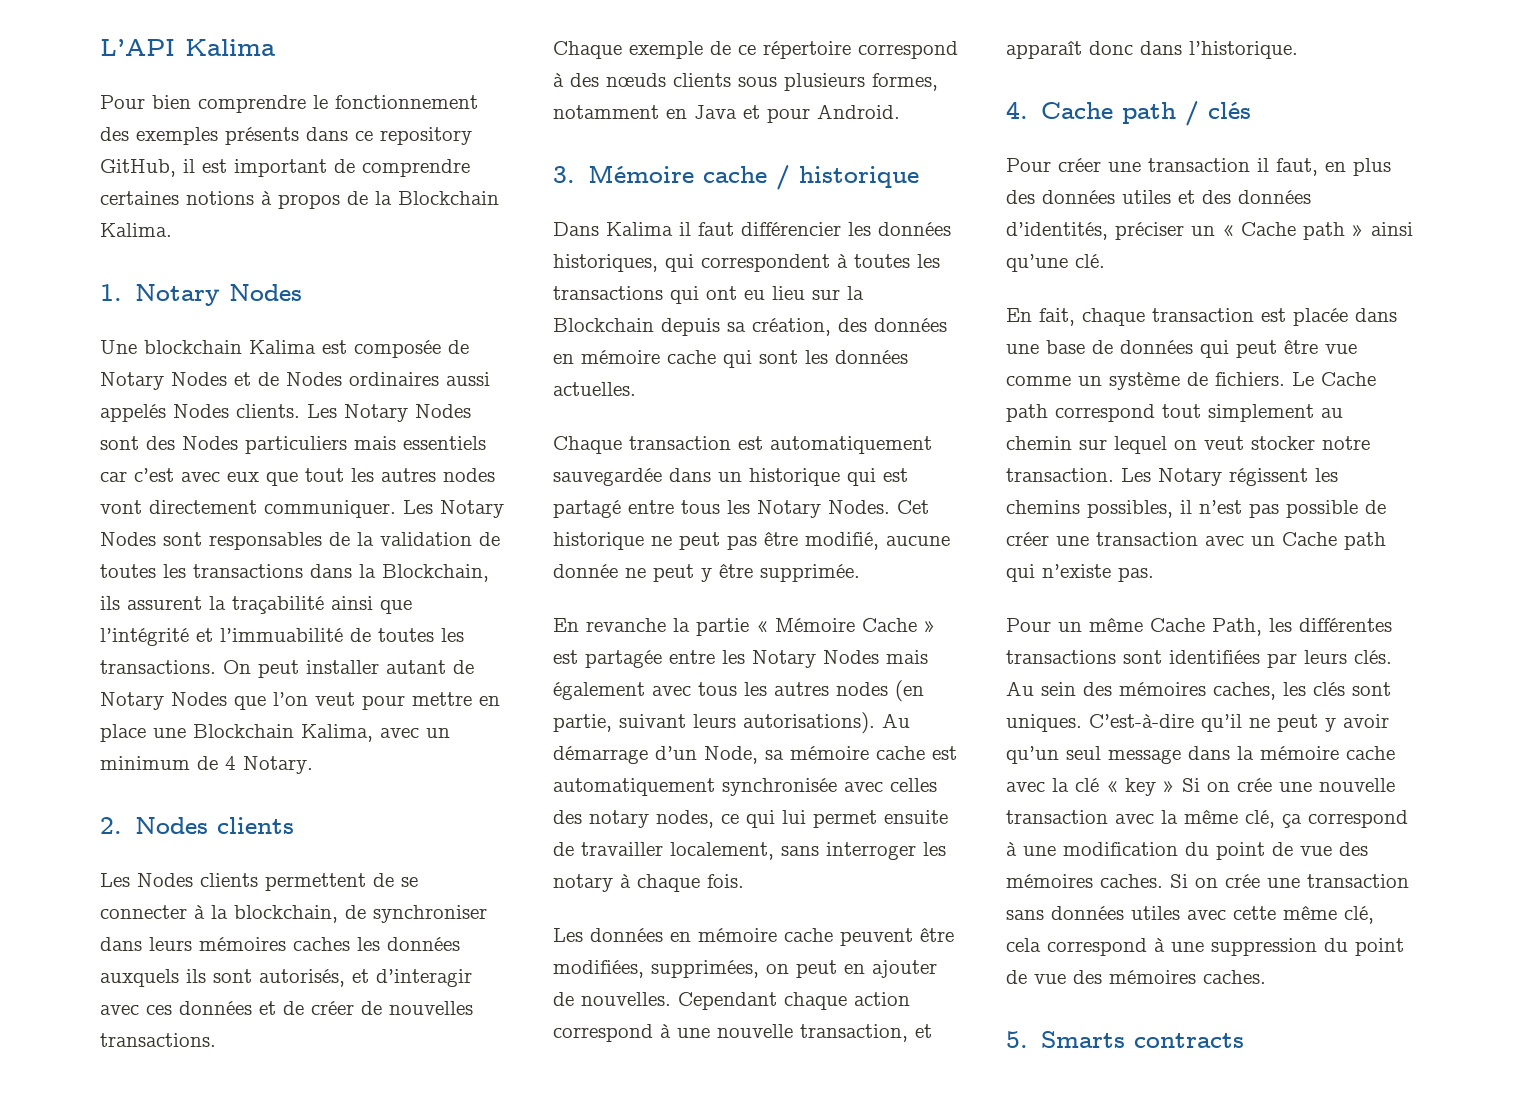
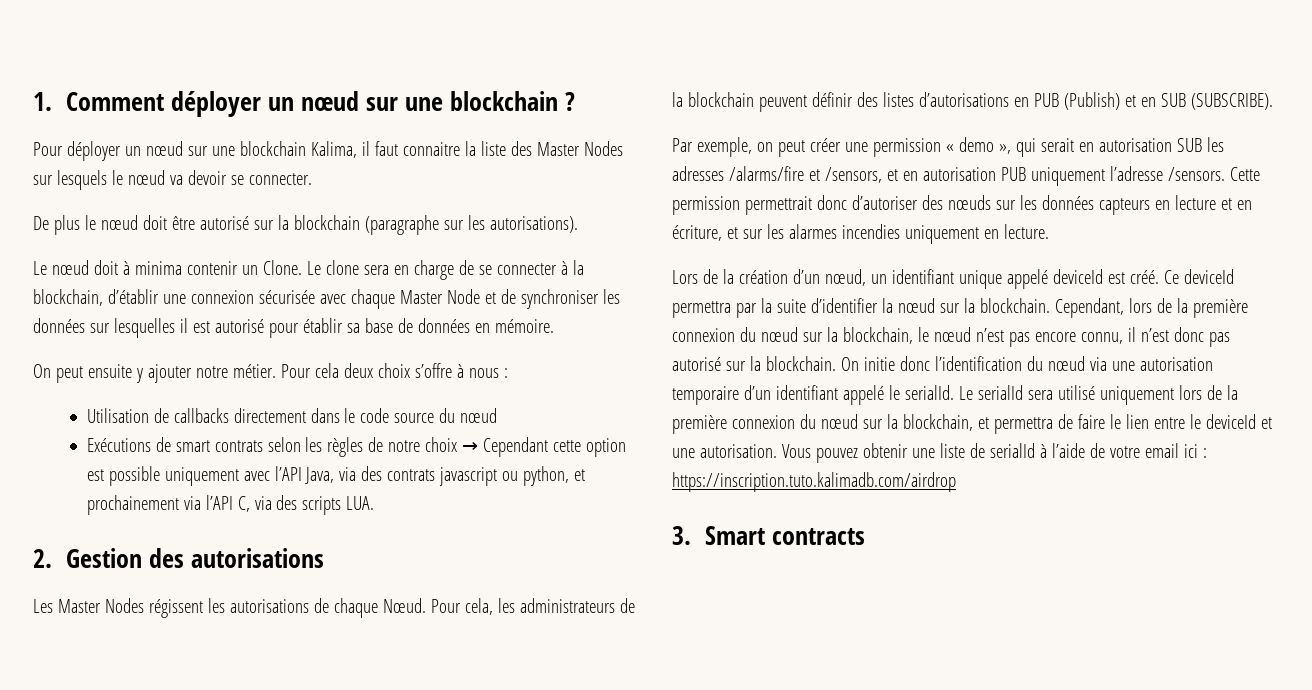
- L’API Kalima
- Pour bien comprendre le fonctionnement des exemples présents dans ce repository GitHub, il est important de comprendre certaines notions à propos de la Blockchain Kalima.
- 1. Notary Nodes
- Une blockchain Kalima est composée de Notary Nodes et de Nodes ordinaires aussi appelés Nodes clients. Les Notary Nodes sont des Nodes particuliers mais essentiels car c’est avec eux que tout les autres nodes vont directement communiquer. Les Notary Nodes sont responsables de la validation de toutes les transactions dans la Blockchain, ils assurent la traçabilité ainsi que l’intégrité et l’immuabilité de toutes les transactions. On peut installer autant de Notary Nodes que l’on veut pour mettre en place une Blockchain Kalima, avec un minimum de 4 Notary.
- 2. Nodes clients
- Les Nodes clients permettent de se connecter à la blockchain, de synchroniser dans leurs mémoires caches les données auxquels ils sont autorisés, et d’interagir avec ces données et de créer de nouvelles transactions.
- Chaque exemple de ce répertoire correspond à des nœuds clients sous plusieurs formes, notamment en Java et pour Android.
- 3. Mémoire cache / historique
- Dans Kalima il faut différencier les données historiques, qui correspondent à toutes les transactions qui ont eu lieu sur la Blockchain depuis sa création, des données en mémoire cache qui sont les données actuelles.
- Chaque transaction est automatiquement sauvegardée dans un historique qui est partagé entre tous les Notary Nodes. Cet historique ne peut pas être modifié, aucune donnée ne peut y être supprimée.
- En revanche la partie « Mémoire Cache » est partagée entre les Notary Nodes mais également avec tous les autres nodes (en partie, suivant leurs autorisations). Au démarrage d’un Node, sa mémoire cache est automatiquement synchronisée avec celles des notary nodes, ce qui lui permet ensuite de travailler localement, sans interroger les notary à chaque fois.
- Les données en mémoire cache peuvent être modifiées, supprimées, on peut en ajouter de nouvelles. Cependant chaque action correspond à une nouvelle transaction, et apparaît donc dans l’historique.
- 4. Cache path / clés
- Pour créer une transaction il faut, en plus des données utiles et des données d’identités, préciser un « Cache path » ainsi qu’une clé.
- En fait, chaque transaction est placée dans une base de données qui peut être vue comme un système de fichiers. Le Cache path correspond tout simplement au chemin sur lequel on veut stocker notre transaction. Les Notary régissent les chemins possibles, il n’est pas possible de créer une transaction avec un Cache path qui n’existe pas.
- Pour un même Cache Path, les différentes transactions sont identifiées par leurs clés. Au sein des mémoires caches, les clés sont uniques. C’est-à-dire qu’il ne peut y avoir qu’un seul message dans la mémoire cache avec la clé « key » Si on crée une nouvelle transaction avec la même clé, ça correspond à une modification du point de vue des mémoires caches. Si on crée une transaction sans données utiles avec cette même clé, cela correspond à une suppression du point de vue des mémoires caches.
- 5. Smarts contracts
+ 1. Comment déployer un nœud sur une blockchain ?
+ Pour déployer un nœud sur une blockchain Kalima, il faut connaitre la liste des Master Nodes sur lesquels le nœud va devoir se connecter.
+ De plus le nœud doit être autorisé sur la blockchain (paragraphe sur les autorisations).
+ Le nœud doit à minima contenir un Clone. Le clone sera en charge de se connecter à la blockchain, d’établir une connexion sécurisée avec chaque Master Node et de synchroniser les données sur lesquelles il est autorisé pour établir sa base de données en mémoire.
+ On peut ensuite y ajouter notre métier. Pour cela deux choix s’offre à nous :
+ Utilisation de callbacks directement dans le code source du nœud
+ Exécutions de smart contrats selon les règles de notre choix → Cependant cette option est possible uniquement avec l’API Java, via des contrats javascript ou python, et prochainement via l’API C, via des scripts LUA.
+ 2. Gestion des autorisations
+ Les Master Nodes régissent les autorisations de chaque Nœud. Pour cela, les administrateurs de la blockchain peuvent définir des listes d’autorisations en PUB (Publish) et en SUB (SUBSCRIBE).
+ Par exemple, on peut créer une permission « demo », qui serait en autorisation SUB les adresses /alarms/fire et /sensors, et en autorisation PUB uniquement l’adresse /sensors. Cette permission permettrait donc d’autoriser des nœuds sur les données capteurs en lecture et en écriture, et sur les alarmes incendies uniquement en lecture.
+ Lors de la création d’un nœud, un identifiant unique appelé deviceId est créé. Ce deviceId permettra par la suite d’identifier la nœud sur la blockchain. Cependant, lors de la première connexion du nœud sur la blockchain, le nœud n’est pas encore connu, il n’est donc pas autorisé sur la blockchain. On initie donc l’identification du nœud via une autorisation temporaire d’un identifiant appelé le serialId. Le serialId sera utilisé uniquement lors de la première connexion du nœud sur la blockchain, et permettra de faire le lien entre le deviceId et une autorisation. Vous pouvez obtenir une liste de serialId à l’aide de votre email ici : https://inscription.tuto.kalimadb.com/airdrop
+ 3. Smart contracts

